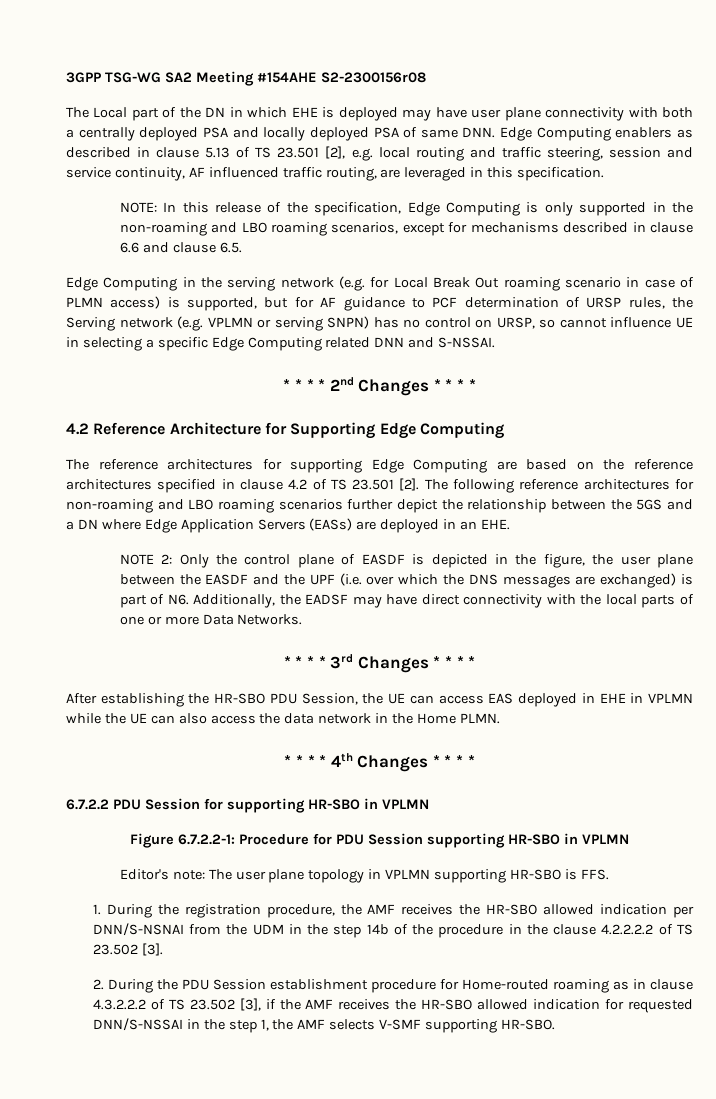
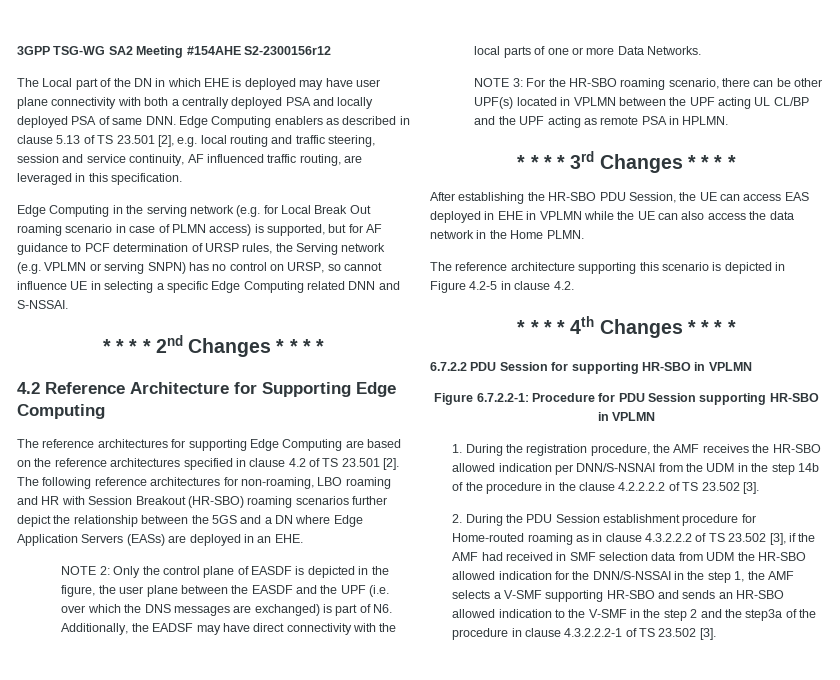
- 3GPP TSG-WG SA2 Meeting #154AHE S2-2300156r08
+ 3GPP TSG-WG SA2 Meeting #154AHE S2-2300156r12
- NOTE: In this release of the specification, Edge Computing is only supported in the non-roaming and LBO roaming scenarios, except for mechanisms described in clause 6.6 and clause 6.5.
- The following reference architectures for non-roaming and LBO roaming scenarios further depict the relationship between the 5GS and a DN where Edge Application Servers (EASs) are deployed in an EHE.
+ The following reference architectures for non-roaming, LBO roaming and HR with Session Breakout (HR-SBO) roaming scenarios further depict the relationship between the 5GS and a DN where Edge Application Servers (EASs) are deployed in an EHE.
+ NOTE 3: For the HR-SBO roaming scenario, there can be other UPF(s) located in VPLMN between the UPF acting UL CL/BP and the UPF acting as remote PSA in HPLMN.
+ The reference architecture supporting this scenario is depicted in Figure 4.2-5 in clause 4.2.
- Editor's note: The user plane topology in VPLMN supporting HR-SBO is FFS.
- 2. During the PDU Session establishment procedure for Home-routed roaming as in clause 4.3.2.2.2 of TS 23.502 [3], if the AMF receives the HR-SBO allowed indication for requested DNN/S-NSSAI in the step 1, the AMF selects V-SMF supporting HR-SBO.
+ 2. During the PDU Session establishment procedure for Home-routed roaming as in clause 4.3.2.2.2 of TS 23.502 [3], if the AMF had received in SMF selection data from UDM the HR-SBO allowed indication for the DNN/S-NSSAI in the step 1, the AMF selects a V-SMF supporting HR-SBO and sends an HR-SBO allowed indication to the V-SMF in the step 2 and the step3a of the procedure in clause 4.3.2.2.2-1 of TS 23.502 [3].

